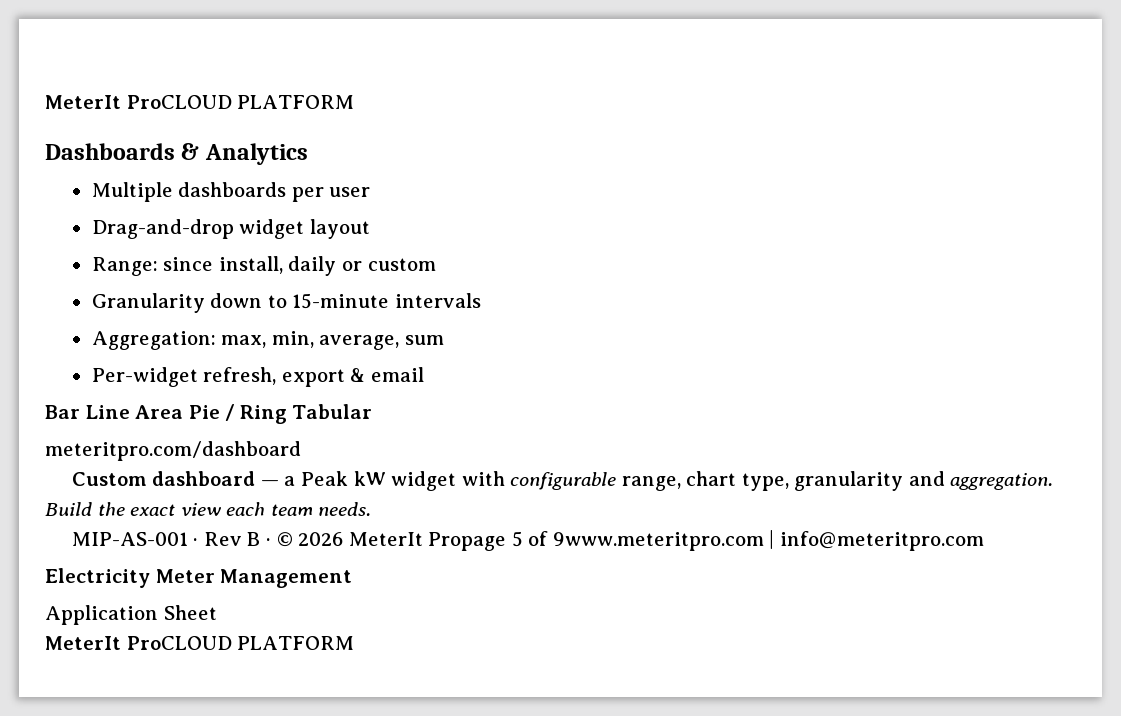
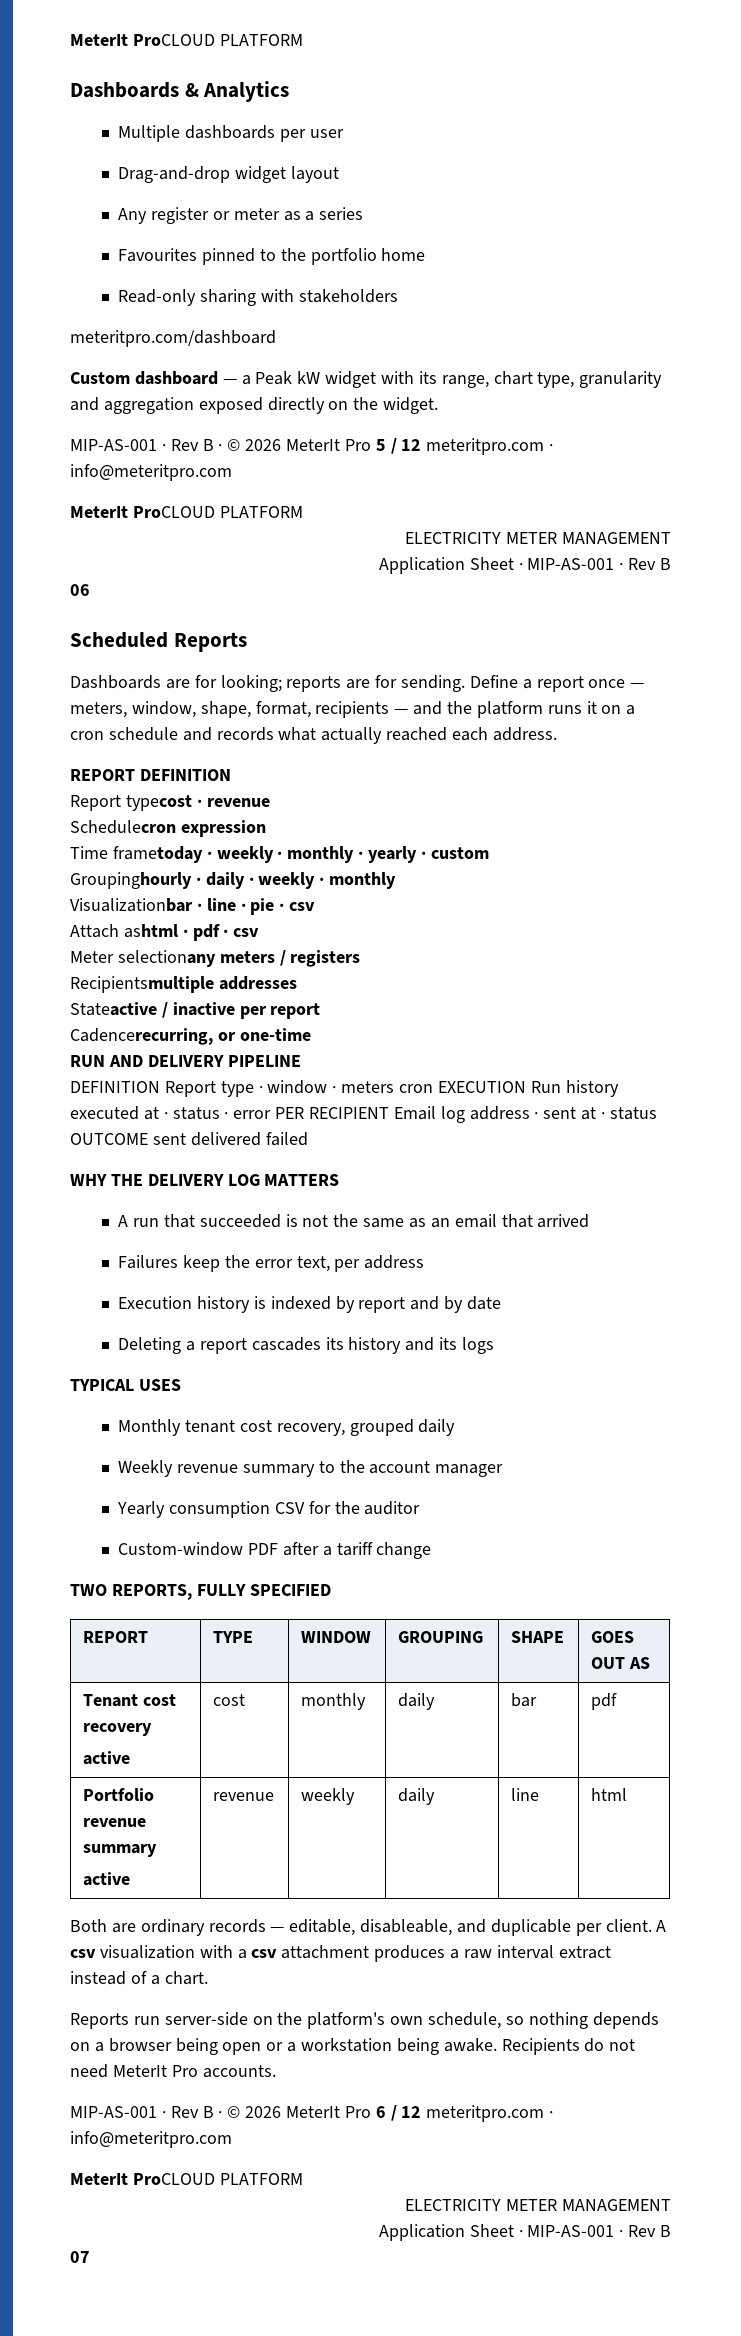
- Range: since install, daily or custom
- Granularity down to 15-minute intervals
- Aggregation: max, min, average, sum
- Per-widget refresh, export & email
- Bar Line Area Pie / Ring Tabular
+ Any register or meter as a series
+ Favourites pinned to the portfolio home
+ Read-only sharing with stakeholders
- Custom dashboard — a Peak kW widget with configurable range, chart type, granularity and aggregation. Build the exact view each team needs.
- MIP-AS-001 · Rev B · © 2026 MeterIt Propage 5 of 9www.meteritpro.com | info@meteritpro.com
- Electricity Meter Management
- Application Sheet
+ Custom dashboard — a Peak kW widget with its range, chart type, granularity and aggregation exposed directly on the widget.
+ MIP-AS-001 · Rev B · © 2026 MeterIt Pro 5 / 12 meteritpro.com · info@meteritpro.com
  MeterIt ProCLOUD PLATFORM
+ ELECTRICITY METER MANAGEMENT
+ Application Sheet · MIP-AS-001 · Rev B
+ 06
+ Scheduled Reports
+ Dashboards are for looking; reports are for sending. Define a report once — meters, window, shape, format, recipients — and the platform runs it on a cron schedule and records what actually reached each address.
+ REPORT DEFINITION
+ Report typecost · revenue
+ Schedulecron expression
+ Time frametoday · weekly · monthly · yearly · custom
+ Groupinghourly · daily · weekly · monthly
+ Visualizationbar · line · pie · csv
+ Attach ashtml · pdf · csv
+ Meter selectionany meters / registers
+ Recipientsmultiple addresses
+ Stateactive / inactive per report
+ Cadencerecurring, or one-time
+ RUN AND DELIVERY PIPELINE
+ DEFINITION Report type · window · meters cron EXECUTION Run history executed at · status · error PER RECIPIENT Email log address · sent at · status OUTCOME sent delivered failed
+ WHY THE DELIVERY LOG MATTERS
+ A run that succeeded is not the same as an email that arrived
+ Failures keep the error text, per address
+ Execution history is indexed by report and by date
+ Deleting a report cascades its history and its logs
+ TYPICAL USES
+ Monthly tenant cost recovery, grouped daily
+ Weekly revenue summary to the account manager
+ Yearly consumption CSV for the auditor
+ Custom-window PDF after a tariff change
+ TWO REPORTS, FULLY SPECIFIED
+ REPORT | TYPE | WINDOW | GROUPING | SHAPE | GOES OUT AS
+ Tenant cost recovery
+ active | cost | monthly | daily | bar | pdf
+ Portfolio revenue summary
+ active | revenue | weekly | daily | line | html
+ Both are ordinary records — editable, disableable, and duplicable per client. A csv visualization with a csv attachment produces a raw interval extract instead of a chart.
+ Reports run server-side on the platform's own schedule, so nothing depends on a browser being open or a workstation being awake. Recipients do not need MeterIt Pro accounts.
+ MIP-AS-001 · Rev B · © 2026 MeterIt Pro 6 / 12 meteritpro.com · info@meteritpro.com
+ MeterIt ProCLOUD PLATFORM
+ ELECTRICITY METER MANAGEMENT
+ Application Sheet · MIP-AS-001 · Rev B
+ 07

